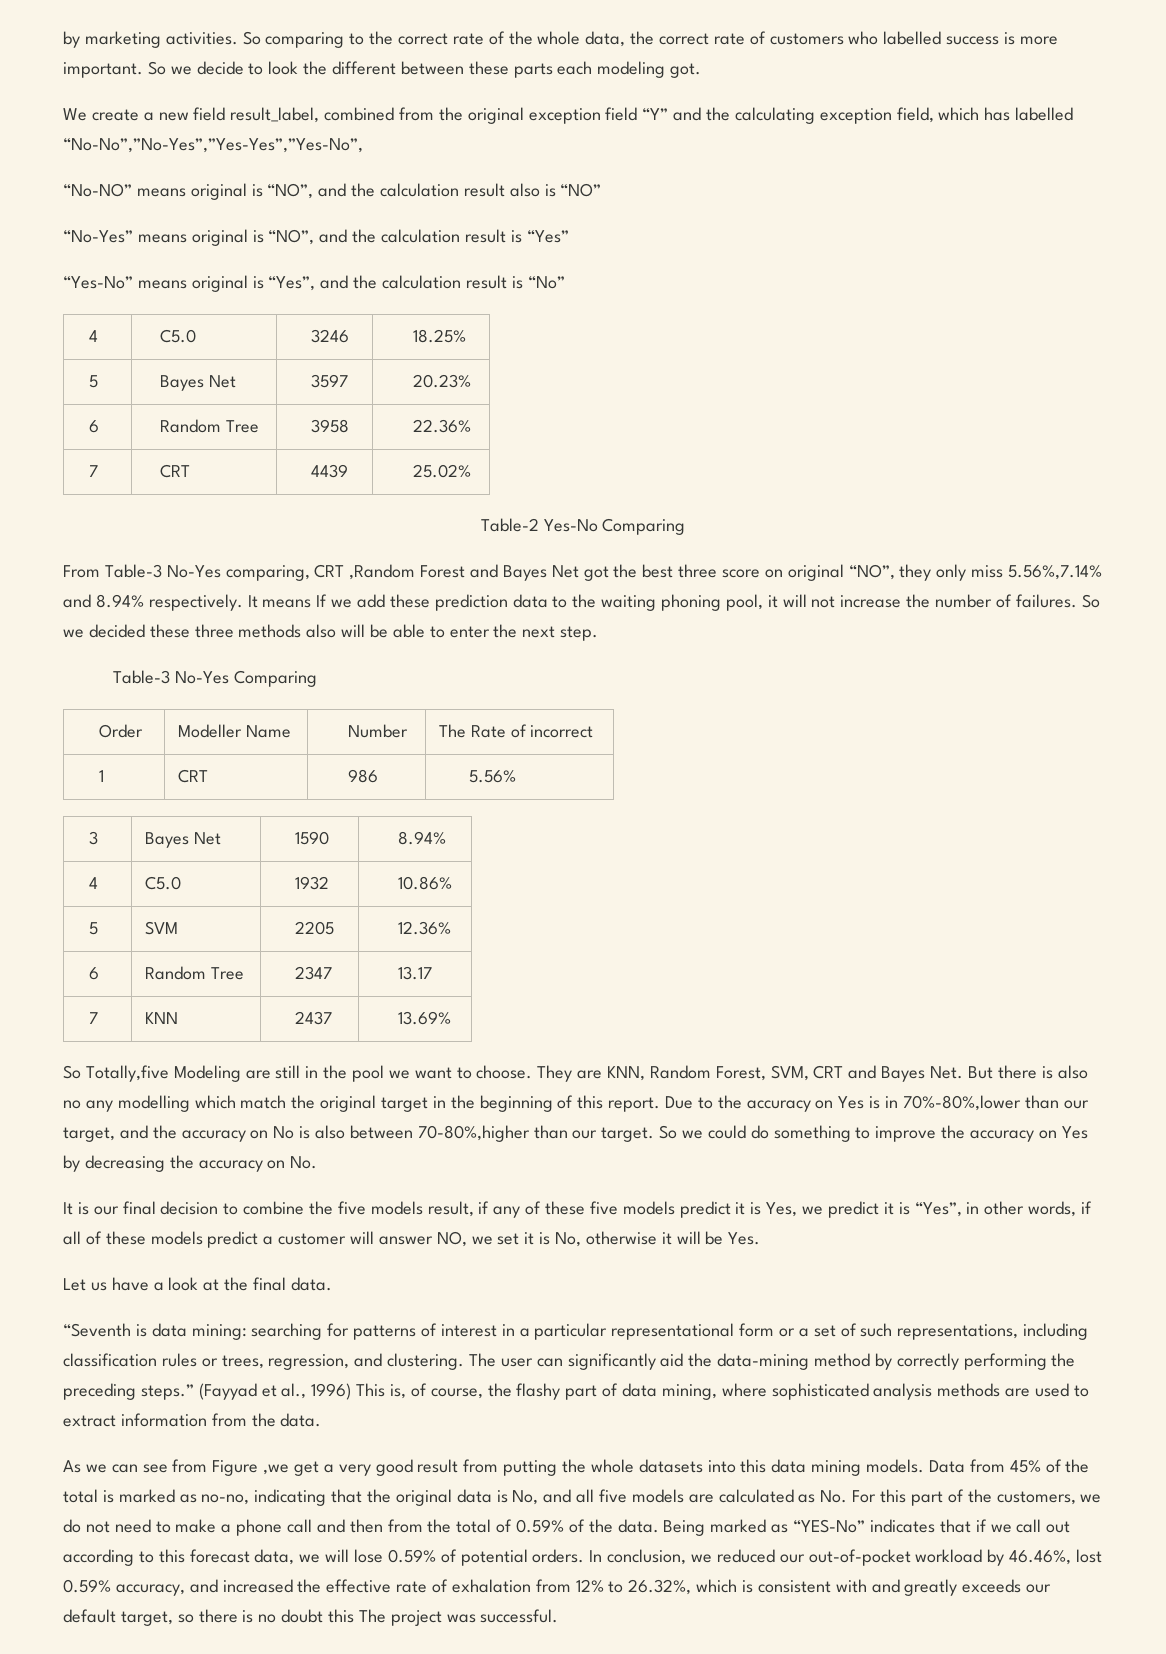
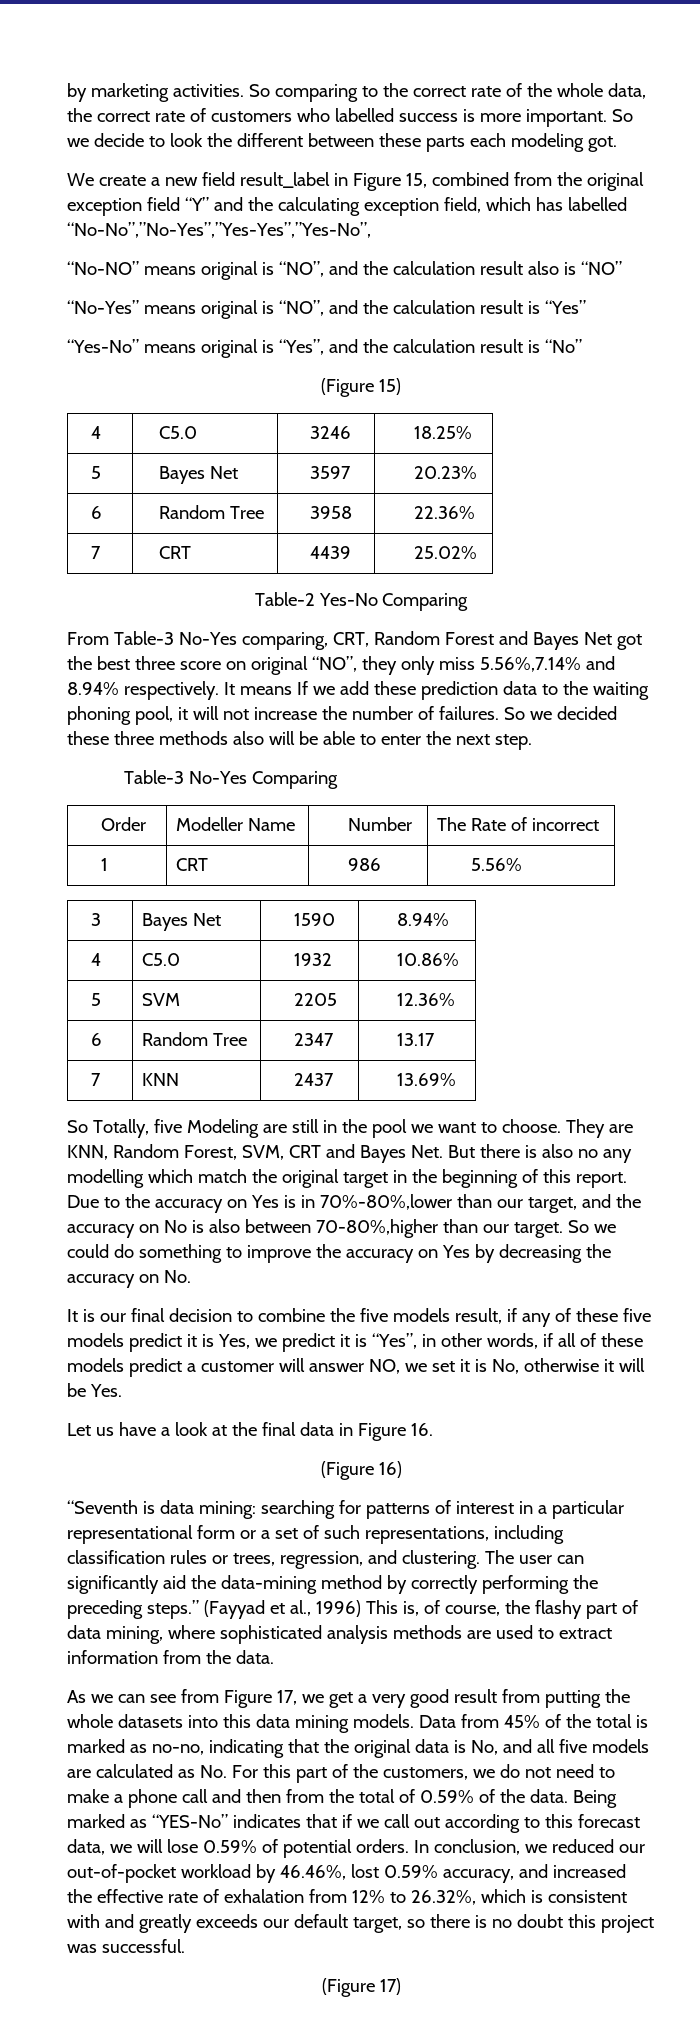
- We create a new field result_label, combined from the original exception field “Y” and the calculating exception field, which has labelled “No-No”,”No-Yes”,”Yes-Yes”,”Yes-No”,
+ We create a new field result_label in Figure 15, combined from the original exception field “Y” and the calculating exception field, which has labelled “No-No”,”No-Yes”,”Yes-Yes”,”Yes-No”,
+ (Figure 15)
- From Table-3 No-Yes comparing, CRT ,Random Forest and Bayes Net got the best three score on original “NO”, they only miss 5.56%,7.14% and 8.94% respectively.
+ From Table-3 No-Yes comparing, CRT, Random Forest and Bayes Net got the best three score on original “NO”, they only miss 5.56%,7.14% and 8.94% respectively.
- So Totally,five Modeling are still in the pool we want to choose.
+ So Totally, five Modeling are still in the pool we want to choose.
- Let us have a look at the final data.
+ Let us have a look at the final data in Figure 16.
+ (Figure 16)
- As we can see from Figure ,we get a very good result from putting the whole datasets into this data mining models.
+ As we can see from Figure 17, we get a very good result from putting the whole datasets into this data mining models.
- In conclusion, we reduced our out-of-pocket workload by 46.46%, lost 0.59% accuracy, and increased the effective rate of exhalation from 12% to 26.32%, which is consistent with and greatly exceeds our default target, so there is no doubt this The project was successful.
+ In conclusion, we reduced our out-of-pocket workload by 46.46%, lost 0.59% accuracy, and increased the effective rate of exhalation from 12% to 26.32%, which is consistent with and greatly exceeds our default target, so there is no doubt this project was successful.
+ (Figure 17)

